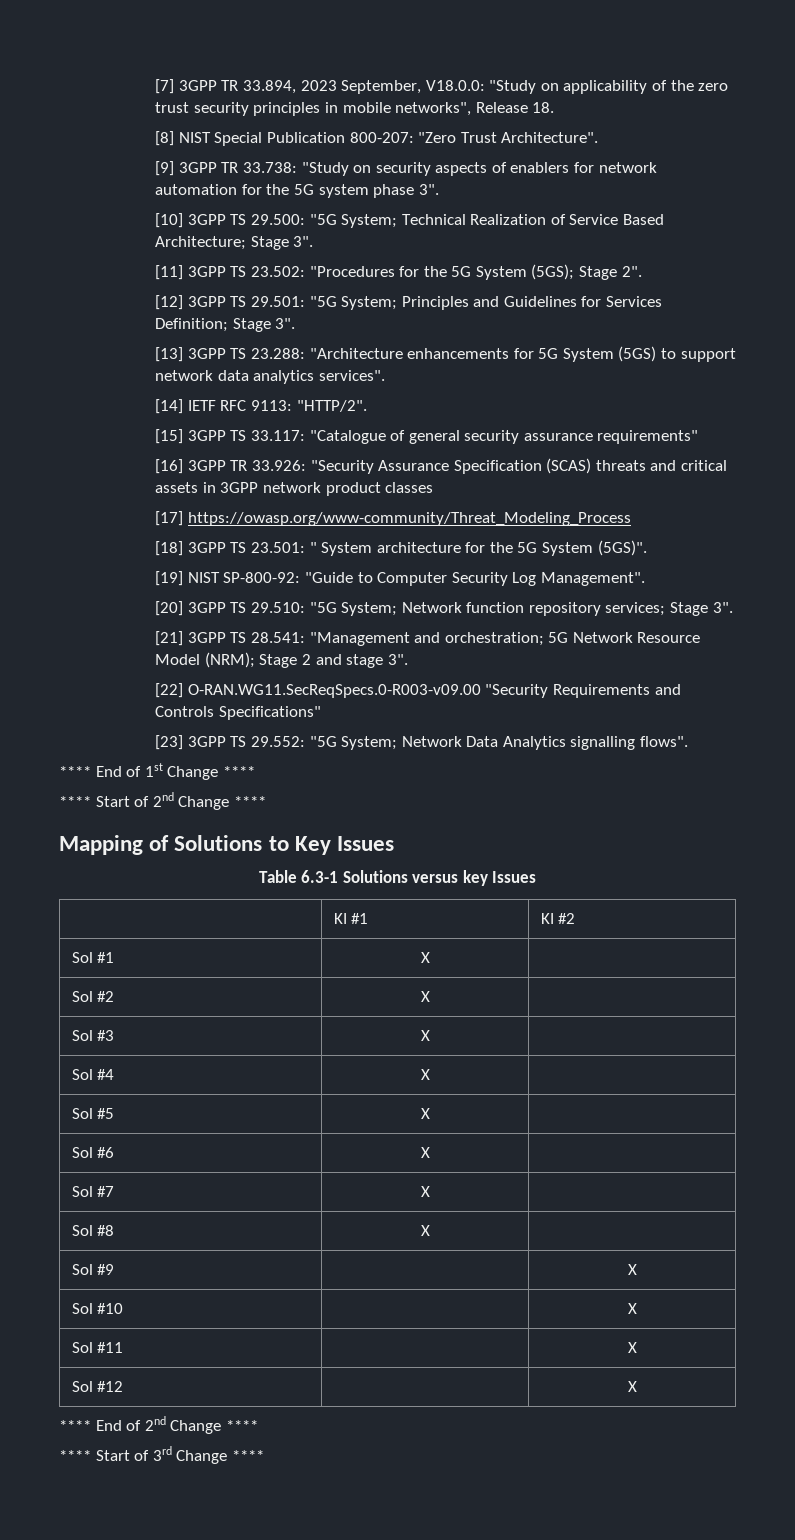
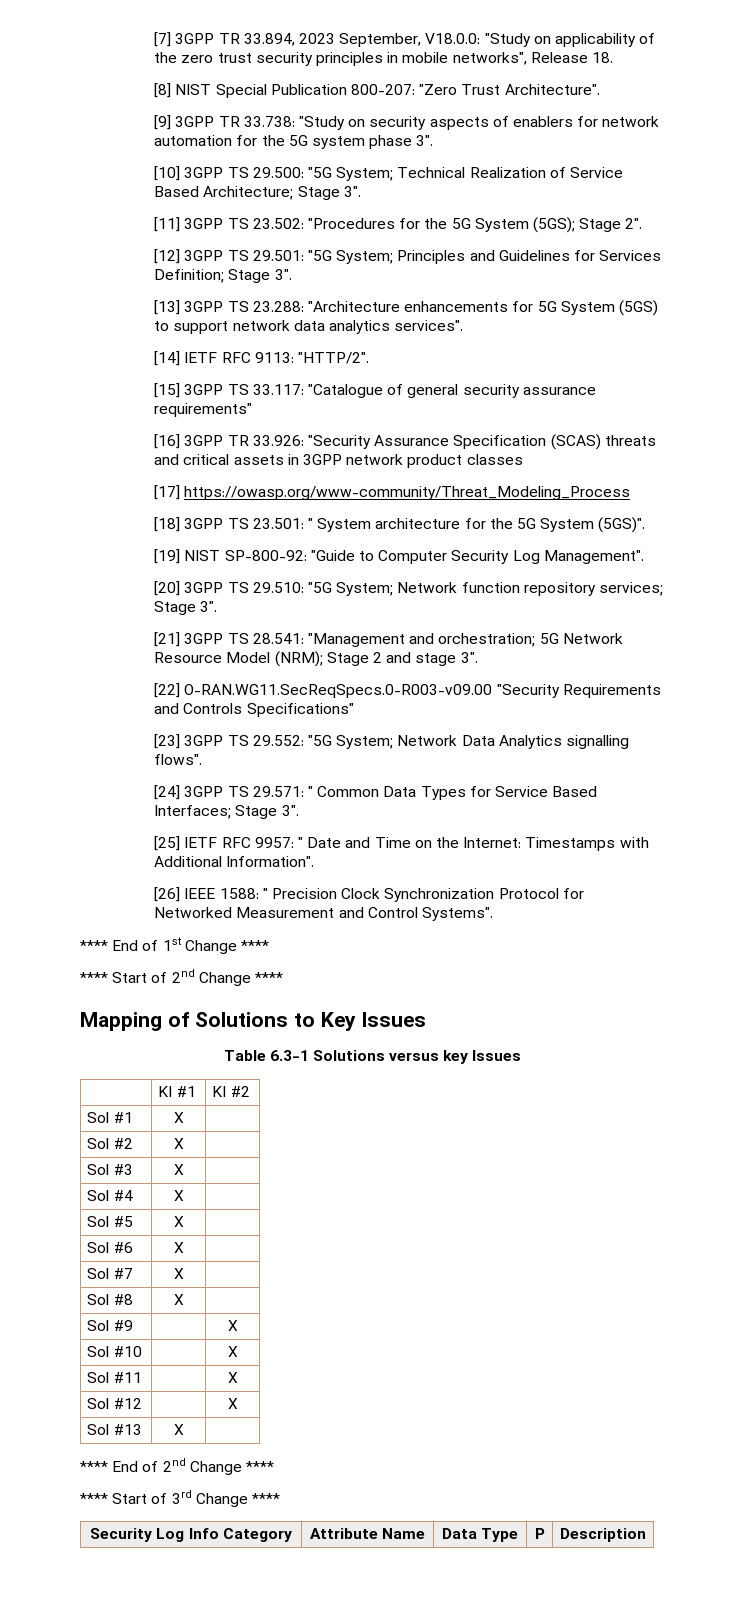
+ [24] 3GPP TS 29.571: " Common Data Types for Service Based Interfaces; Stage 3".
+ [25] IETF RFC 9957: " Date and Time on the Internet: Timestamps with Additional Information".
+ [26] IEEE 1588: " Precision Clock Synchronization Protocol for Networked Measurement and Control Systems".
+ Sol #13 | X |
+ Security Log Info Category | Attribute Name | Data Type | P | Description

